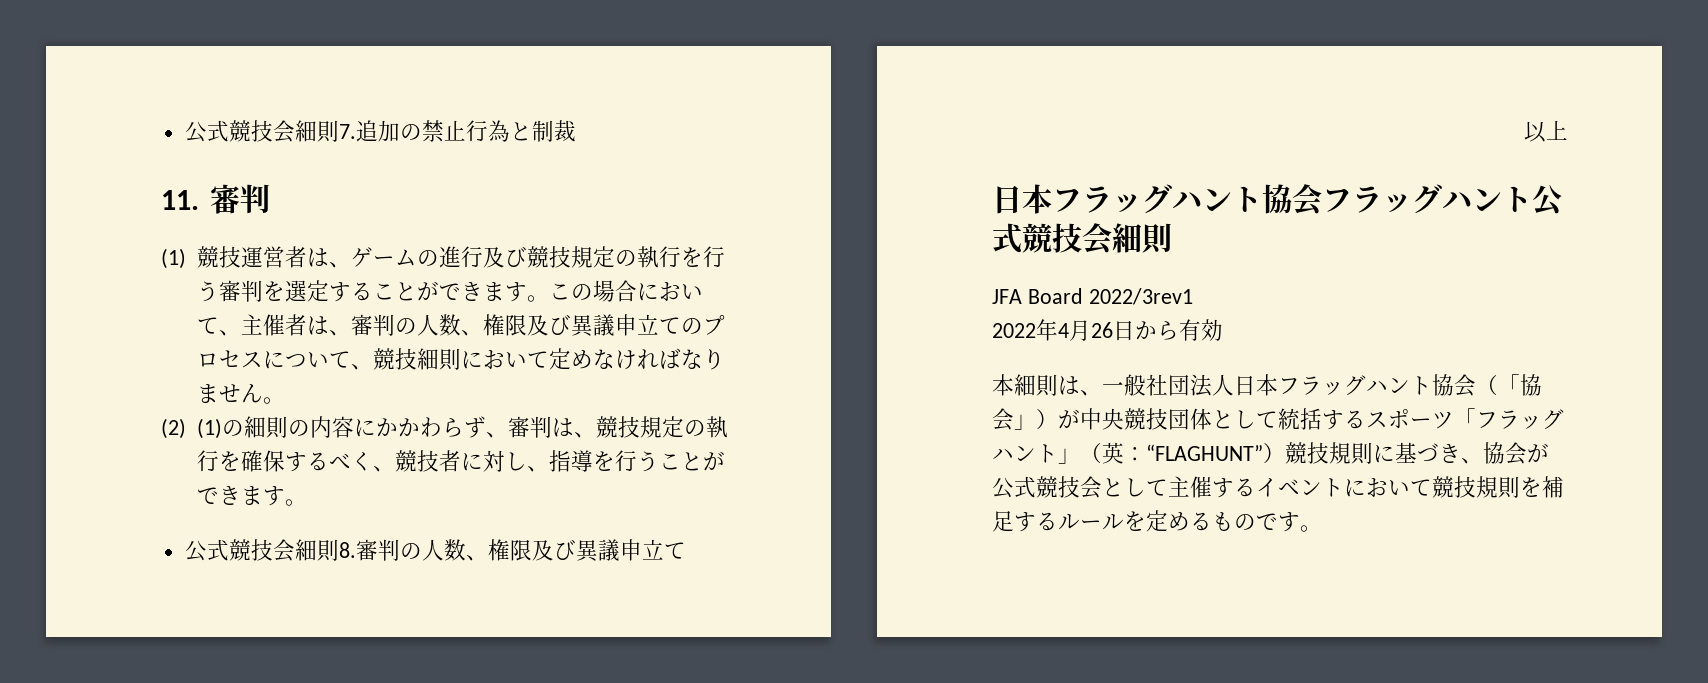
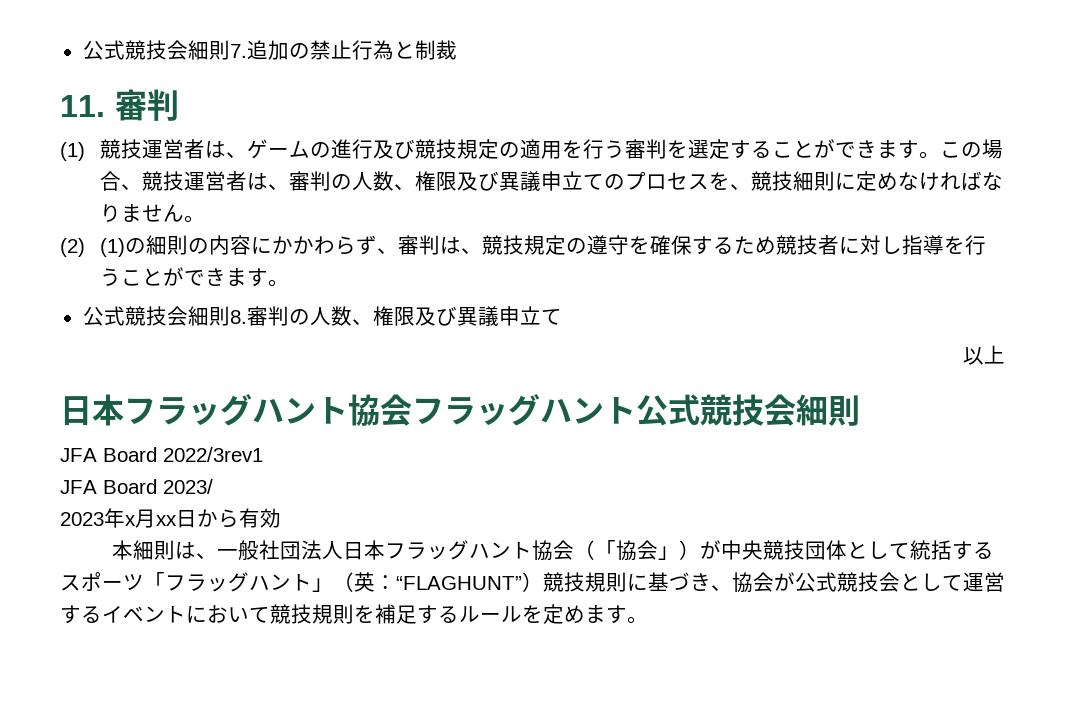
- (1)競技運営者は、ゲームの進行及び競技規定の執行を行う審判を選定することができます。
+ (1)競技運営者は、ゲームの進行及び競技規定の適用を行う審判を選定することができます。
- この場合において、主催者は、審判の人数、権限及び異議申立てのプロセスについて、競技細則において定めなければなりません。
+ この場合、競技運営者は、審判の人数、権限及び異議申立てのプロセスを、競技細則に定めなければなりません。
- (2) (1)の細則の内容にかかわらず、審判は、競技規定の執行を確保するべく、競技者に対し、指導を行うことができます。
+ (2) (1)の細則の内容にかかわらず、審判は、競技規定の遵守を確保するため競技者に対し指導を行うことができます。
- 2022年4月26日から有効
+ JFA Board 2023/
+ 2023年x月xx日から有効
- 本細則は、一般社団法人日本フラッグハント協会（「協会」）が中央競技団体として統括するスポーツ「フラッグハント」（英：“FLAGHUNT”）競技規則に基づき、協会が公式競技会として主催するイベントにおいて競技規則を補足するルールを定めるものです。
+ 本細則は、一般社団法人日本フラッグハント協会（「協会」）が中央競技団体として統括するスポーツ「フラッグハント」（英：“FLAGHUNT”）競技規則に基づき、協会が公式競技会として運営するイベントにおいて競技規則を補足するルールを定めます。

